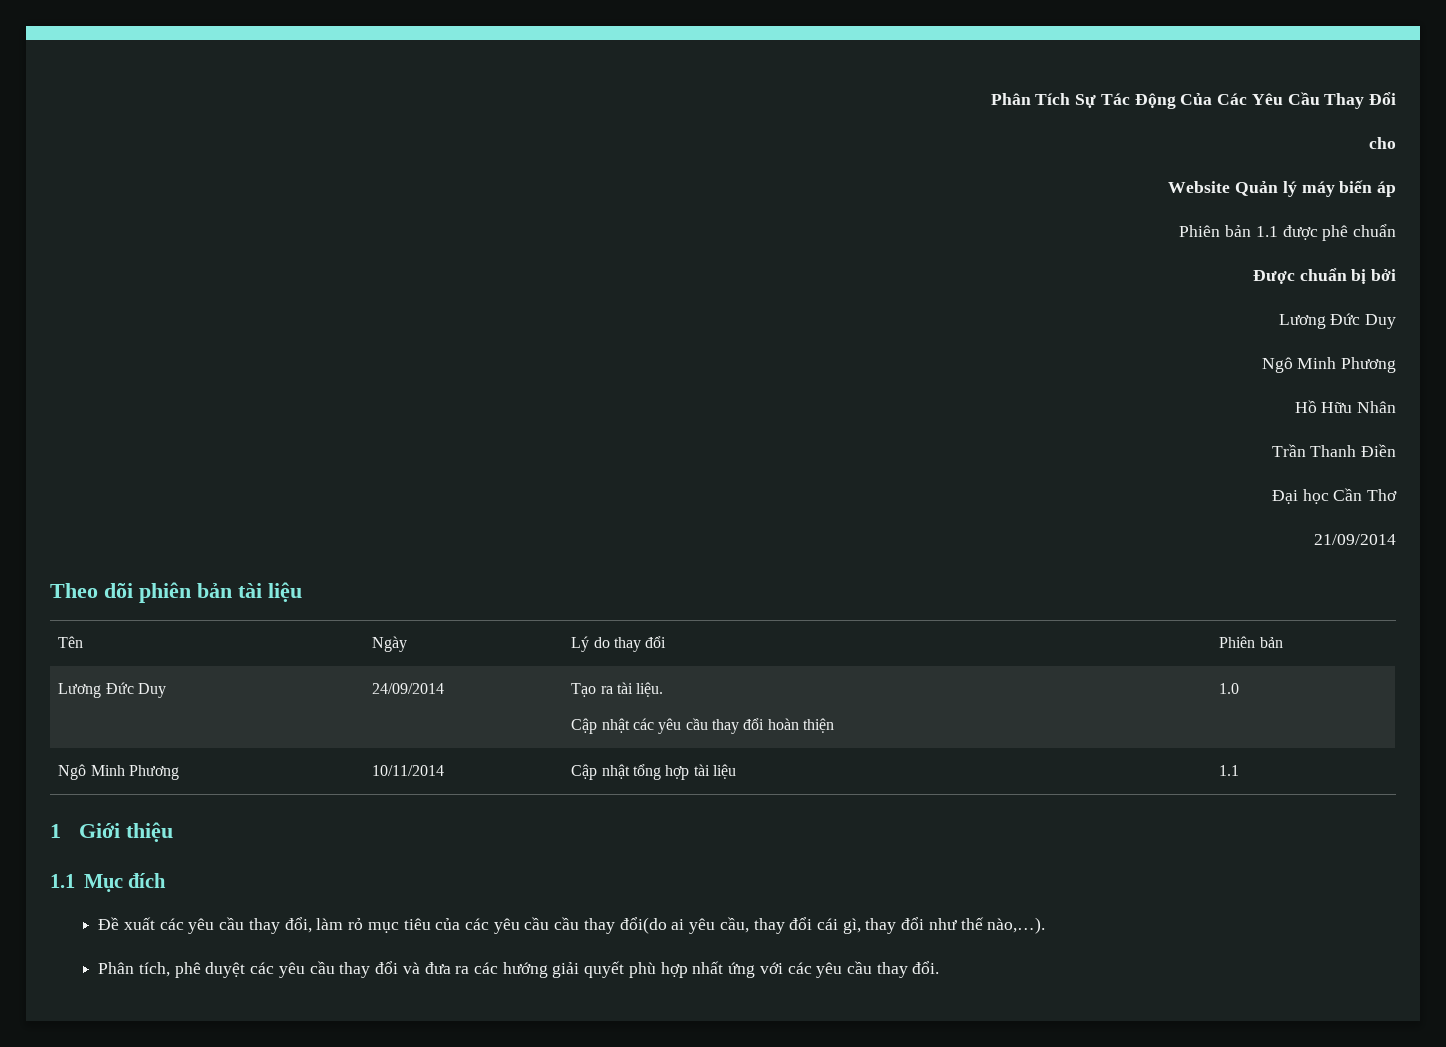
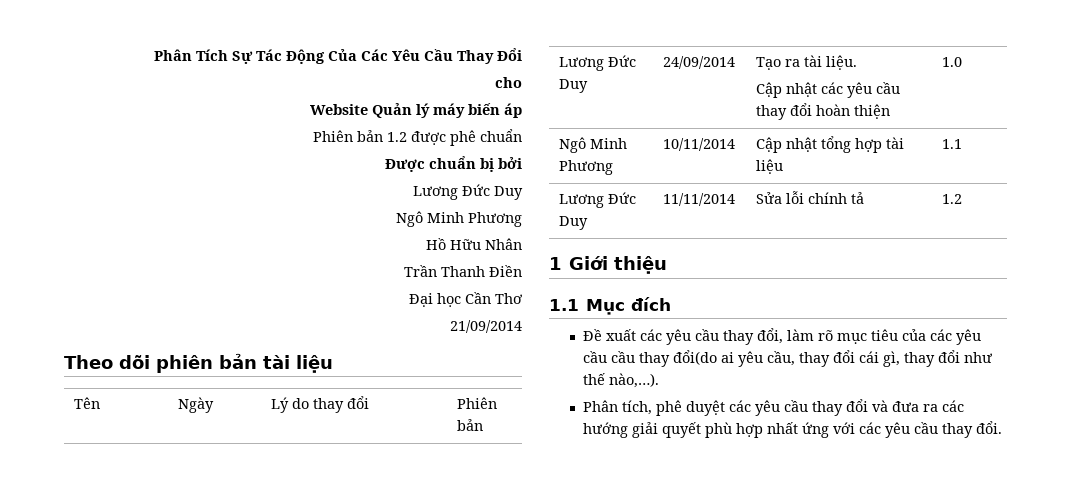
- Phiên bản 1.1 được phê chuẩn
+ Phiên bản 1.2 được phê chuẩn
+ Lương Đức Duy | 11/11/2014 | Sửa lỗi chính tả | 1.2
- Đề xuất các yêu cầu thay đổi, làm rỏ mục tiêu của các yêu cầu cầu thay đổi(do ai yêu cầu, thay đổi cái gì, thay đổi như thế nào,…).
+ Đề xuất các yêu cầu thay đổi, làm rõ mục tiêu của các yêu cầu cầu thay đổi(do ai yêu cầu, thay đổi cái gì, thay đổi như thế nào,…).

